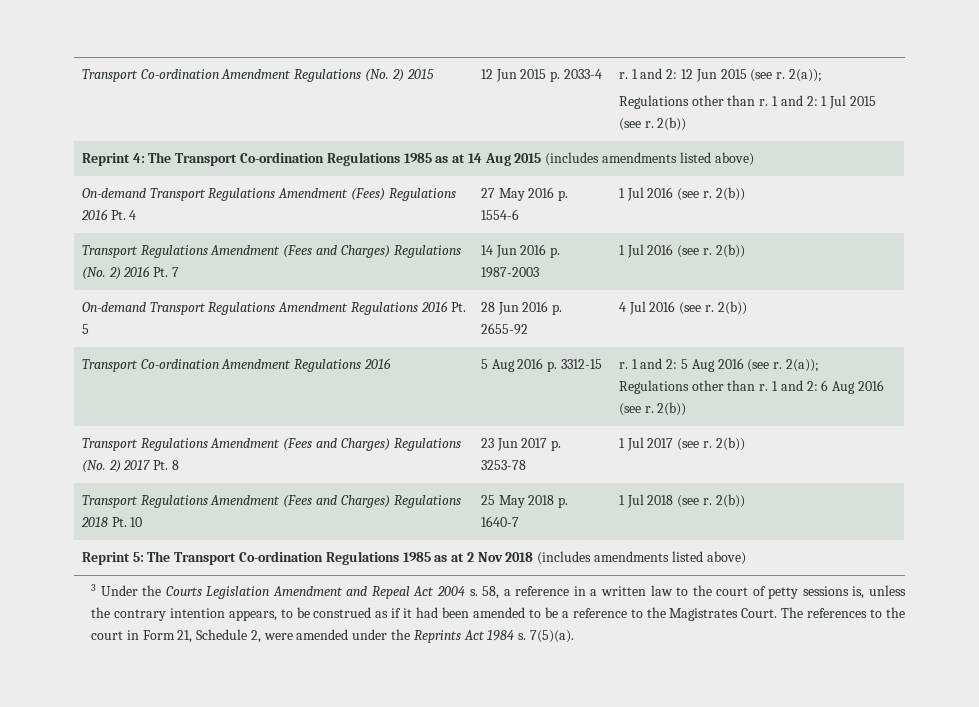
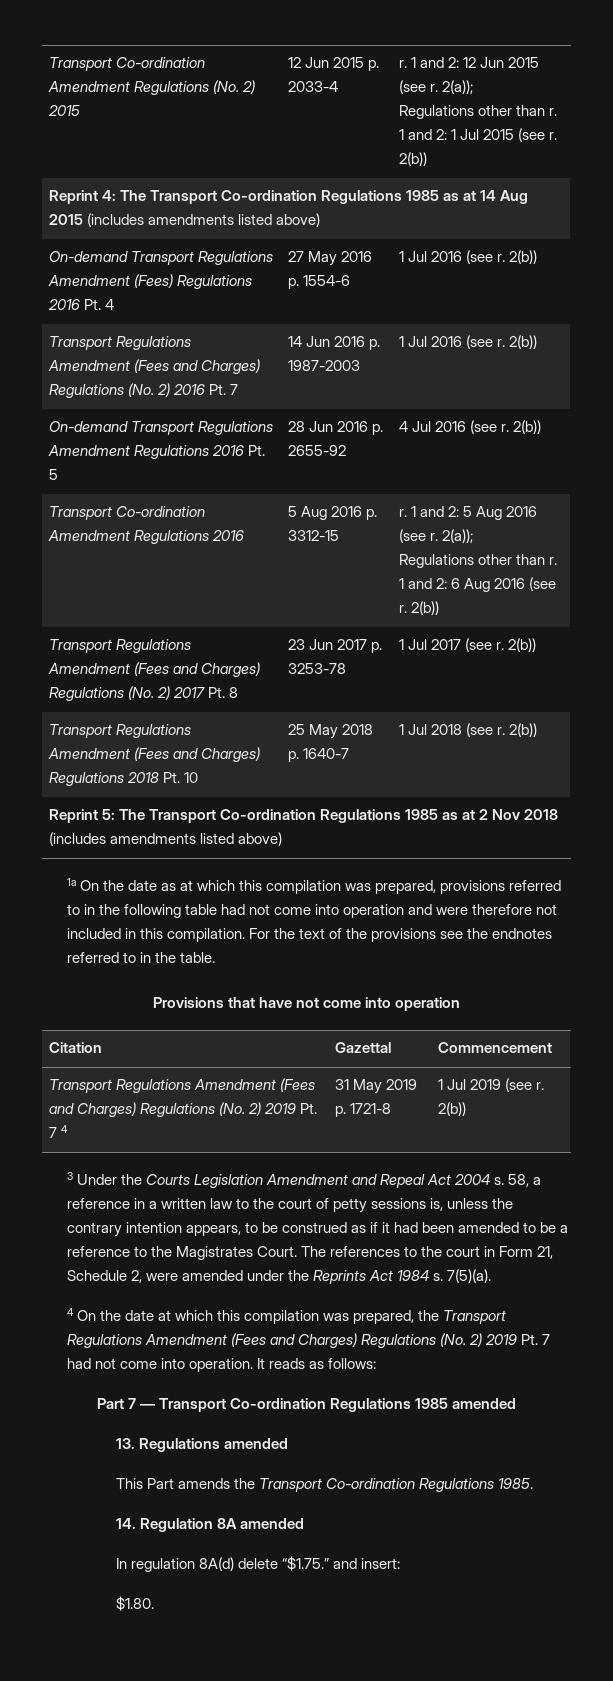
+ 1a On the date as at which this compilation was prepared, provisions referred to in the following table had not come into operation and were therefore not included in this compilation. For the text of the provisions see the endnotes referred to in the table.
+ Provisions that have not come into operation
+ Citation | Gazettal | Commencement
+ Transport Regulations Amendment (Fees and Charges) Regulations (No. 2) 2019 Pt. 7 4 | 31 May 2019 p. 1721-8 | 1 Jul 2019 (see r. 2(b))
+ 4 On the date at which this compilation was prepared, the Transport Regulations Amendment (Fees and Charges) Regulations (No. 2) 2019 Pt. 7 had not come into operation. It reads as follows:
+ Part 7 — Transport Co-ordination Regulations 1985 amended
+ 13. Regulations amended
+ This Part amends the Transport Co-ordination Regulations 1985.
+ 14. Regulation 8A amended
+ In regulation 8A(d) delete “$1.75.” and insert:
+ $1.80.

